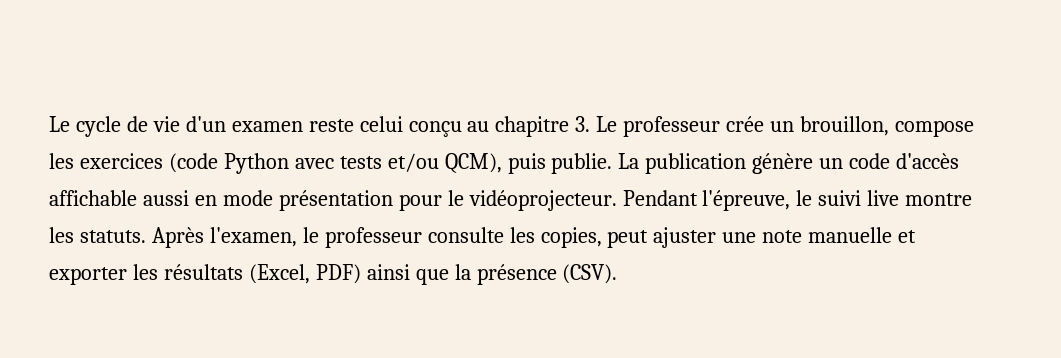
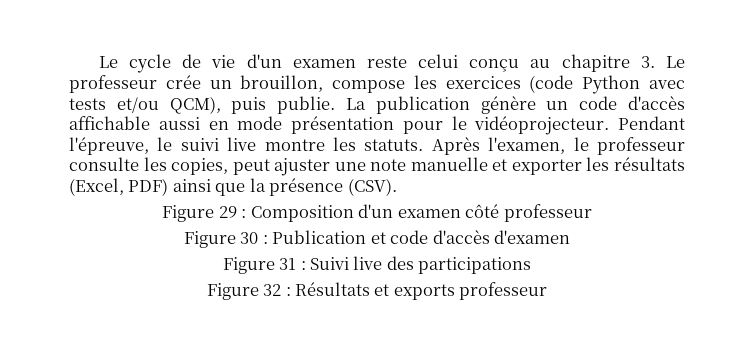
+ Figure 29 : Composition d'un examen côté professeur
+ Figure 30 : Publication et code d'accès d'examen
+ Figure 31 : Suivi live des participations
+ Figure 32 : Résultats et exports professeur

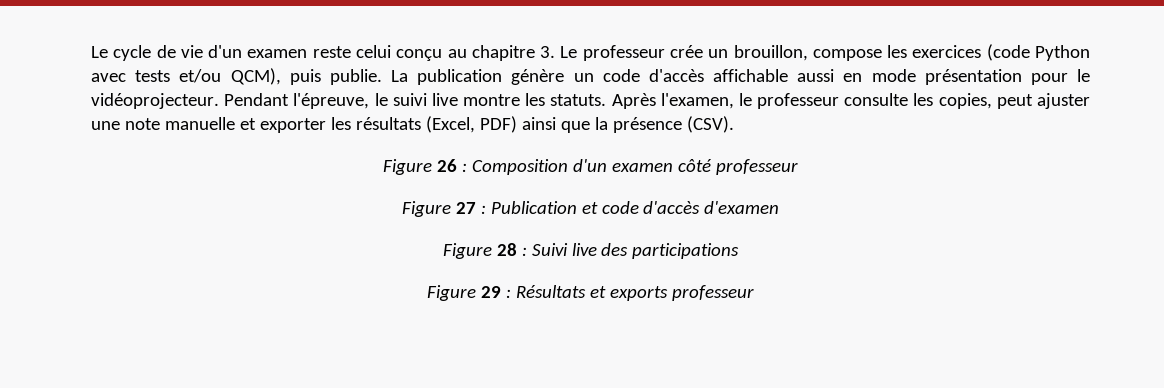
- Figure 29 : Composition d'un examen côté professeur
+ Figure 26 : Composition d'un examen côté professeur
- Figure 30 : Publication et code d'accès d'examen
+ Figure 27 : Publication et code d'accès d'examen
- Figure 31 : Suivi live des participations
+ Figure 28 : Suivi live des participations
- Figure 32 : Résultats et exports professeur
+ Figure 29 : Résultats et exports professeur

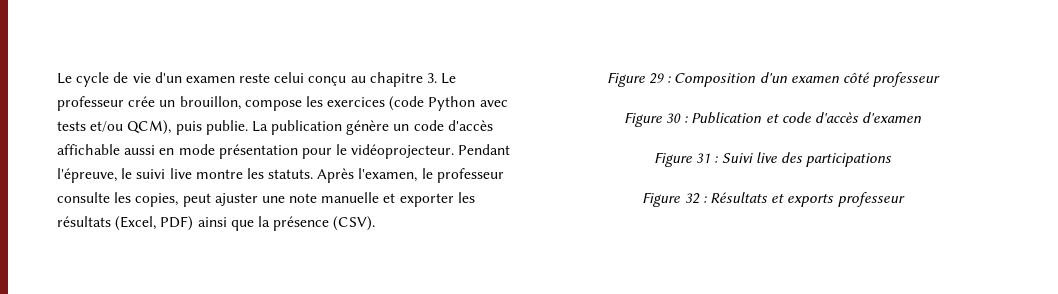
- Figure 26 : Composition d'un examen côté professeur
+ Figure 29 : Composition d'un examen côté professeur
- Figure 27 : Publication et code d'accès d'examen
+ Figure 30 : Publication et code d'accès d'examen
- Figure 28 : Suivi live des participations
+ Figure 31 : Suivi live des participations
- Figure 29 : Résultats et exports professeur
+ Figure 32 : Résultats et exports professeur

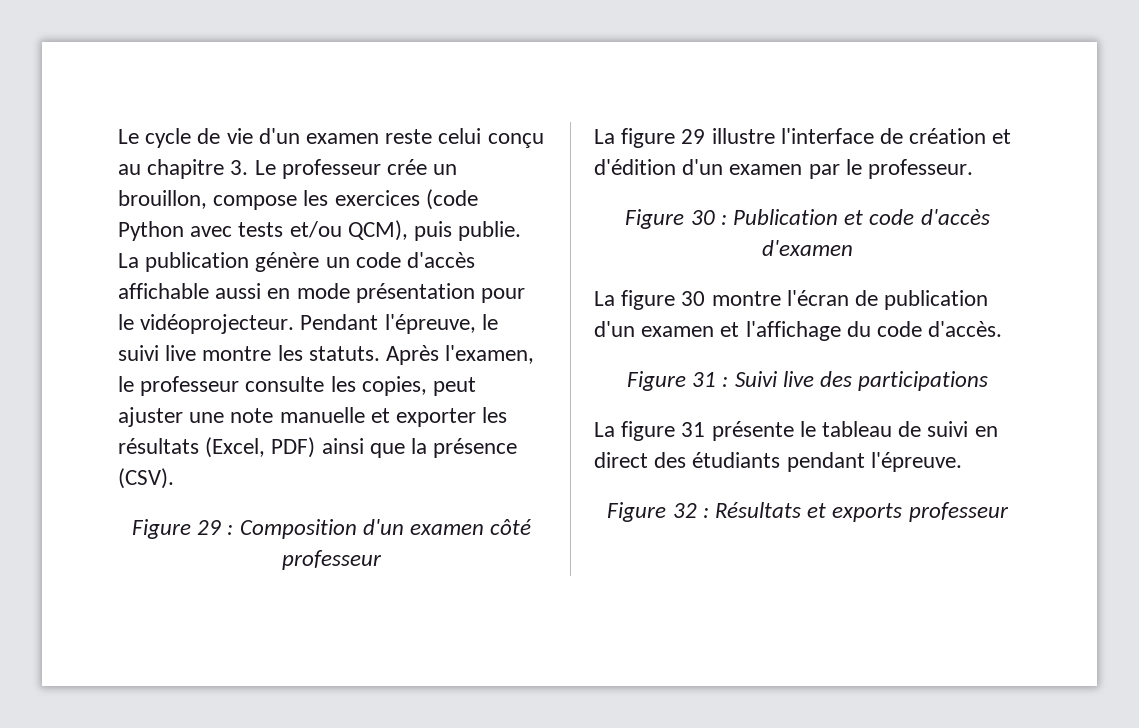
+ La figure 29 illustre l'interface de création et d'édition d'un examen par le professeur.
+ La figure 30 montre l'écran de publication d'un examen et l'affichage du code d'accès.
+ La figure 31 présente le tableau de suivi en direct des étudiants pendant l'épreuve.

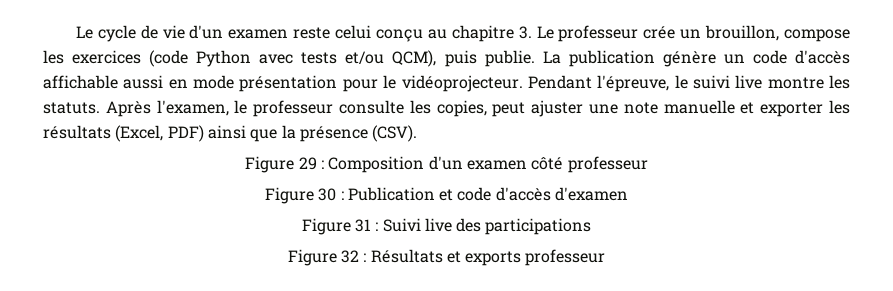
- La figure 29 illustre l'interface de création et d'édition d'un examen par le professeur.
- La figure 30 montre l'écran de publication d'un examen et l'affichage du code d'accès.
- La figure 31 présente le tableau de suivi en direct des étudiants pendant l'épreuve.

